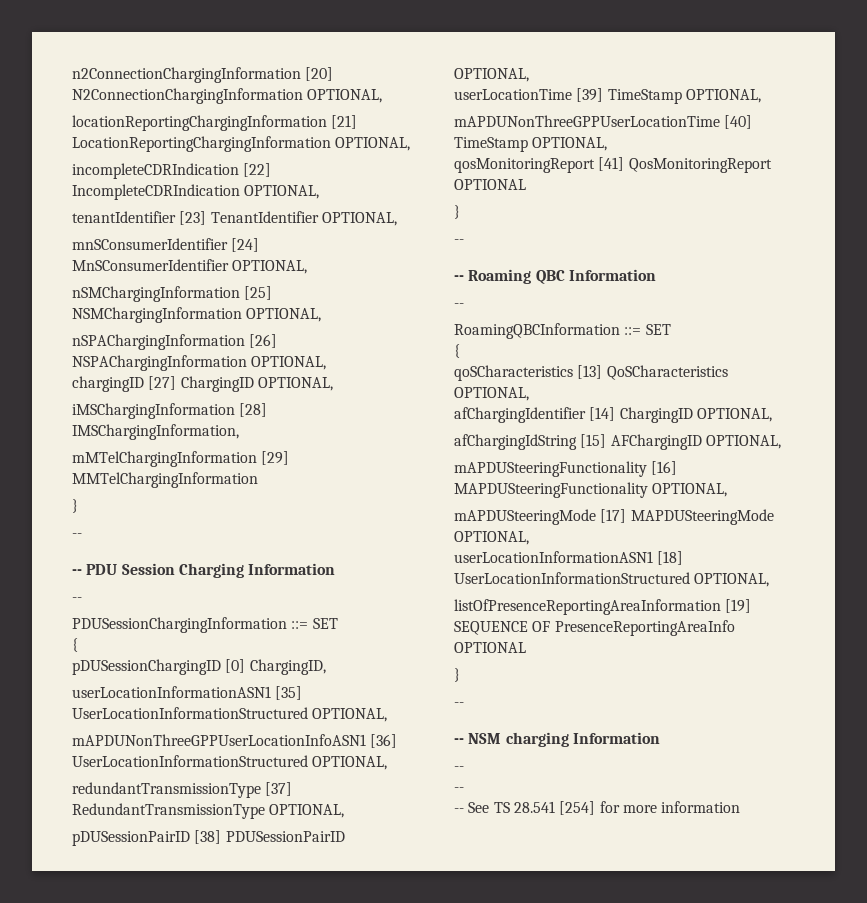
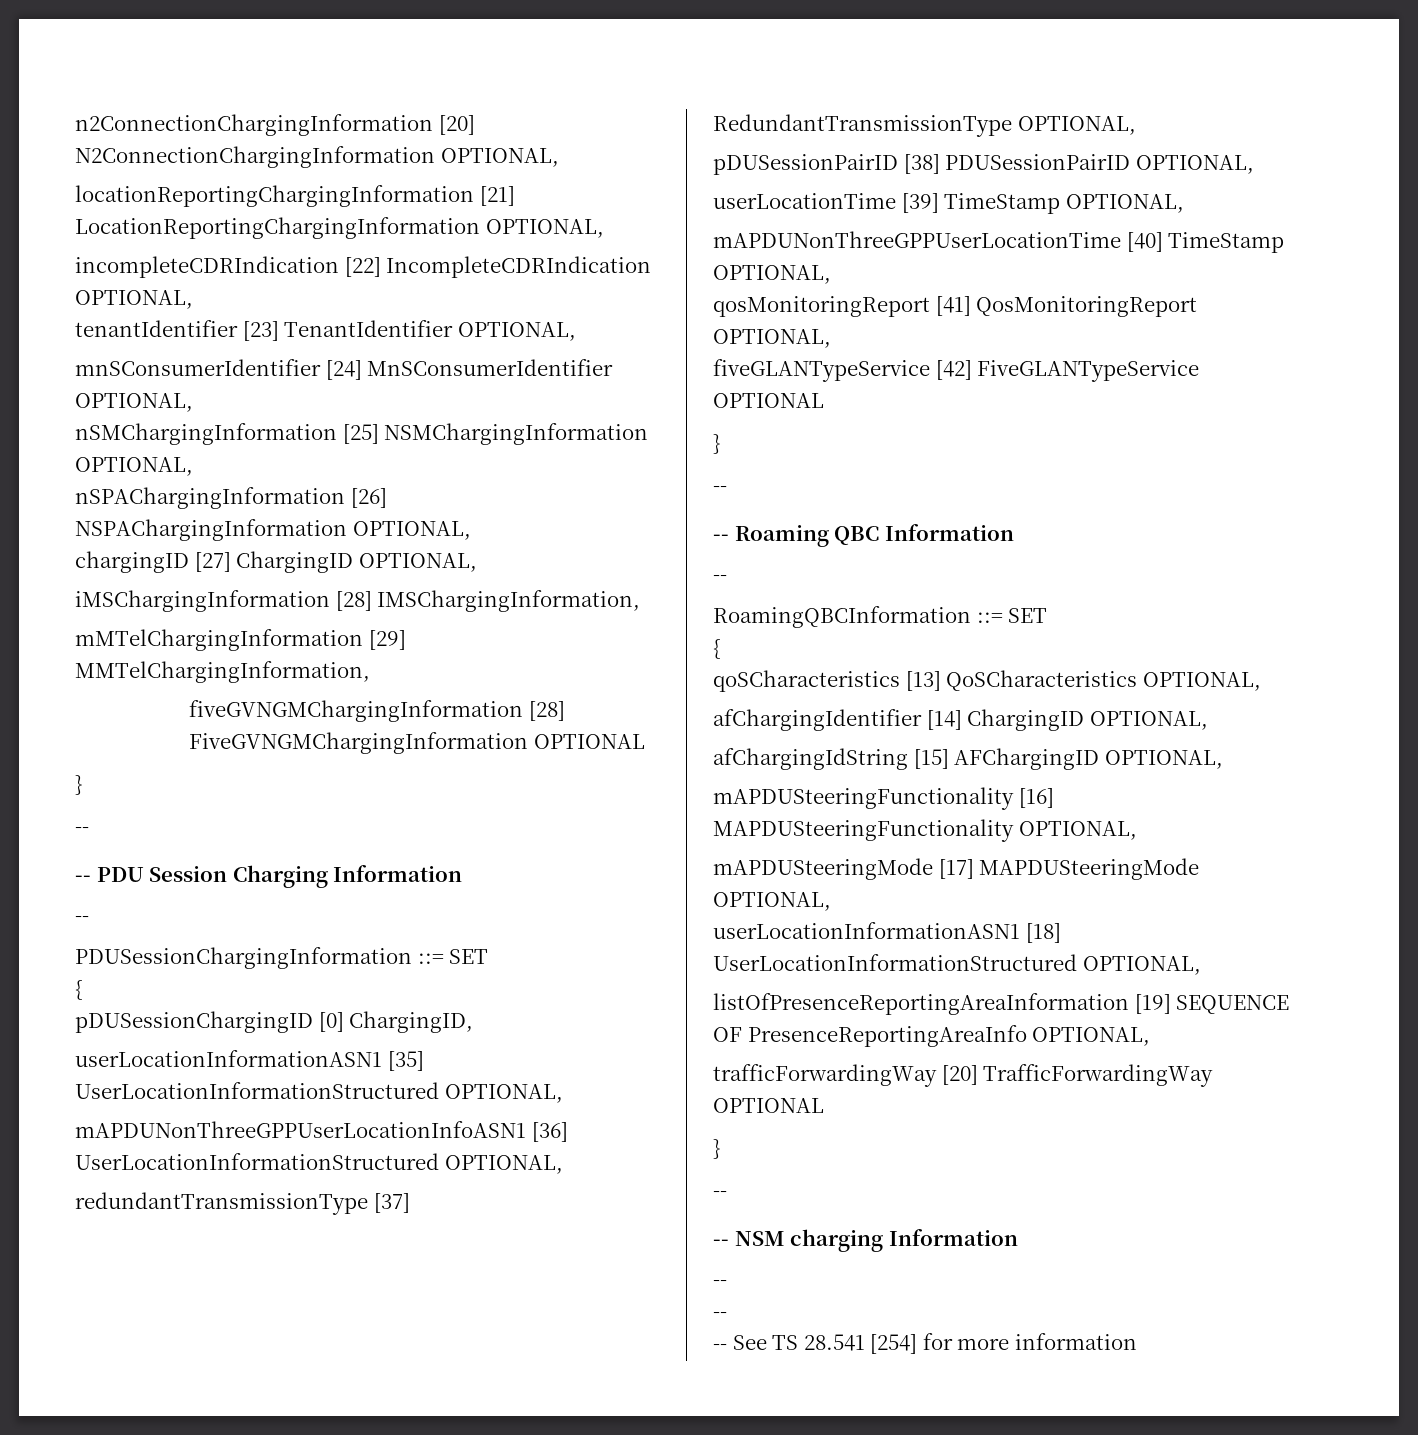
- mMTelChargingInformation [29] MMTelChargingInformation
+ mMTelChargingInformation [29] MMTelChargingInformation,
+ fiveGVNGMChargingInformation [28] FiveGVNGMChargingInformation OPTIONAL
- qosMonitoringReport [41] QosMonitoringReport OPTIONAL
+ qosMonitoringReport [41] QosMonitoringReport OPTIONAL,
+ fiveGLANTypeService [42] FiveGLANTypeService OPTIONAL
- listOfPresenceReportingAreaInformation [19] SEQUENCE OF PresenceReportingAreaInfo OPTIONAL
+ listOfPresenceReportingAreaInformation [19] SEQUENCE OF PresenceReportingAreaInfo OPTIONAL,
+ trafficForwardingWay [20] TrafficForwardingWay OPTIONAL

